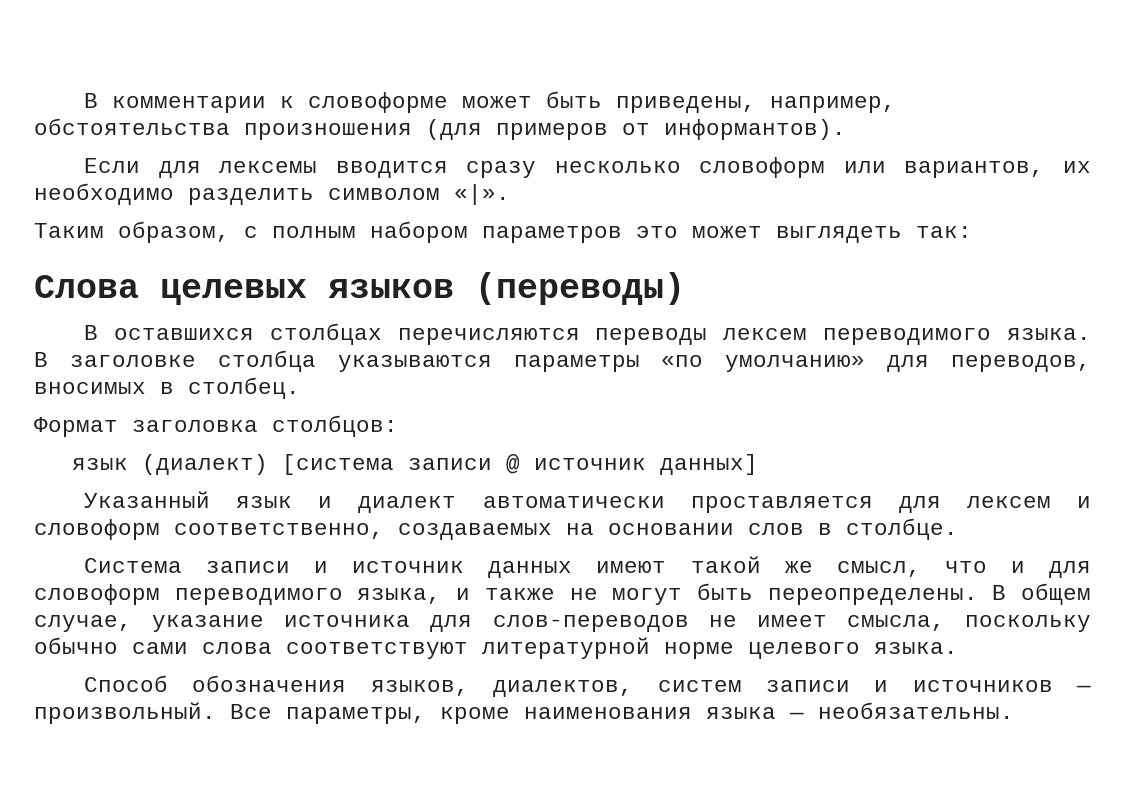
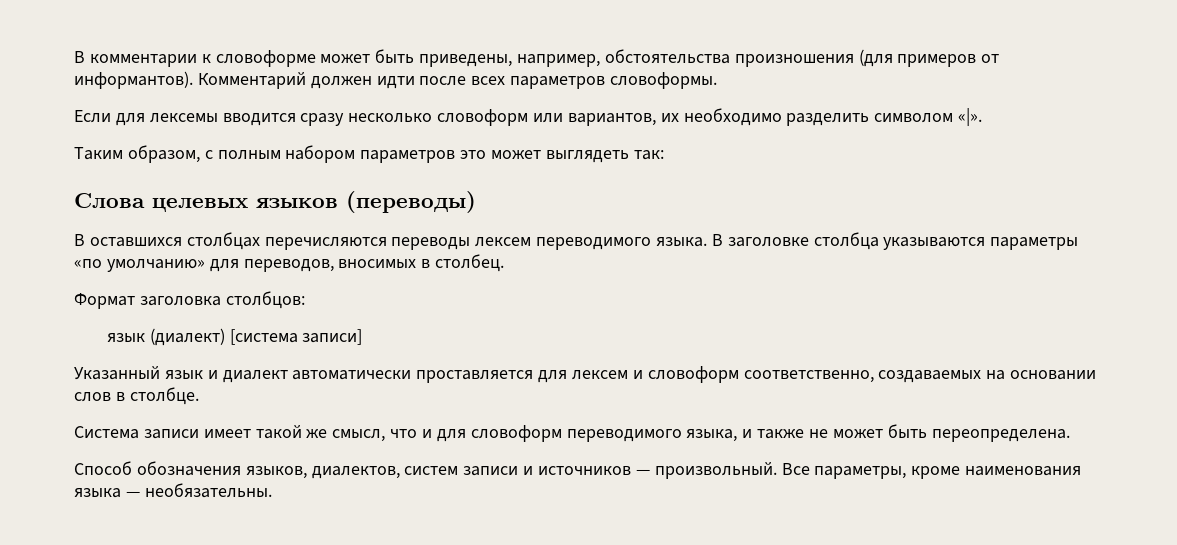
+ Комментарий должен идти после всех параметров словоформы.
- язык (диалект) [система записи @ источник данных]
+ язык (диалект) [система записи]
- Система записи и источник данных имеют такой же смысл, что и для словоформ переводимого языка, и также не могут быть переопределены. В общем случае, указание источника для слов-переводов не имеет смысла, поскольку обычно сами слова соответствуют литературной норме целевого языка.
+ Система записи имеет такой же смысл, что и для словоформ переводимого языка, и также не может быть переопределена.

